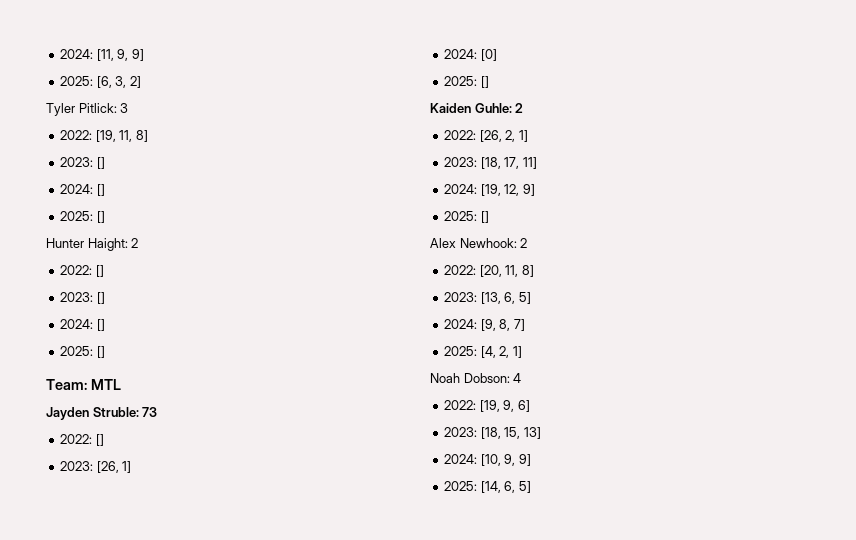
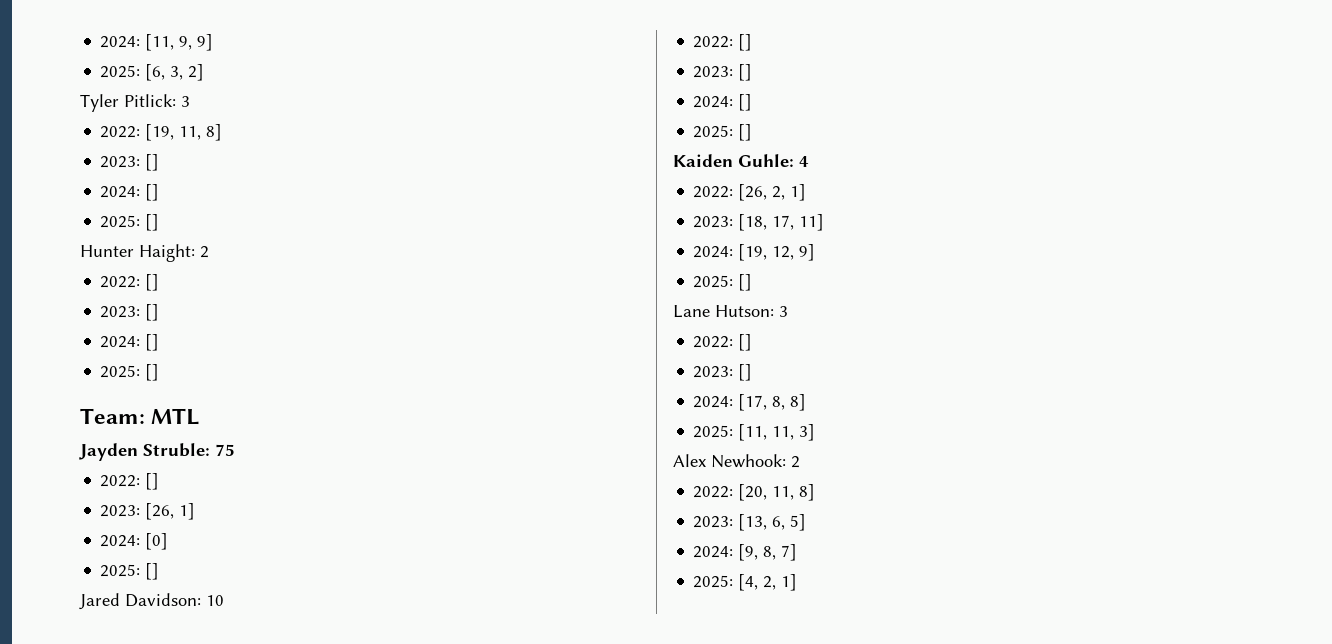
- Jayden Struble: 73
+ Jayden Struble: 75
+ Jared Davidson: 10
+ 2022: []
+ 2023: []
+ 2024: []
+ 2025: []
- Kaiden Guhle: 2
+ Kaiden Guhle: 4
+ Lane Hutson: 3
+ 2022: []
+ 2023: []
+ 2024: [17, 8, 8]
+ 2025: [11, 11, 3]
- Noah Dobson: 4
- 2022: [19, 9, 6]
- 2023: [18, 15, 13]
- 2024: [10, 9, 9]
- 2025: [14, 6, 5]

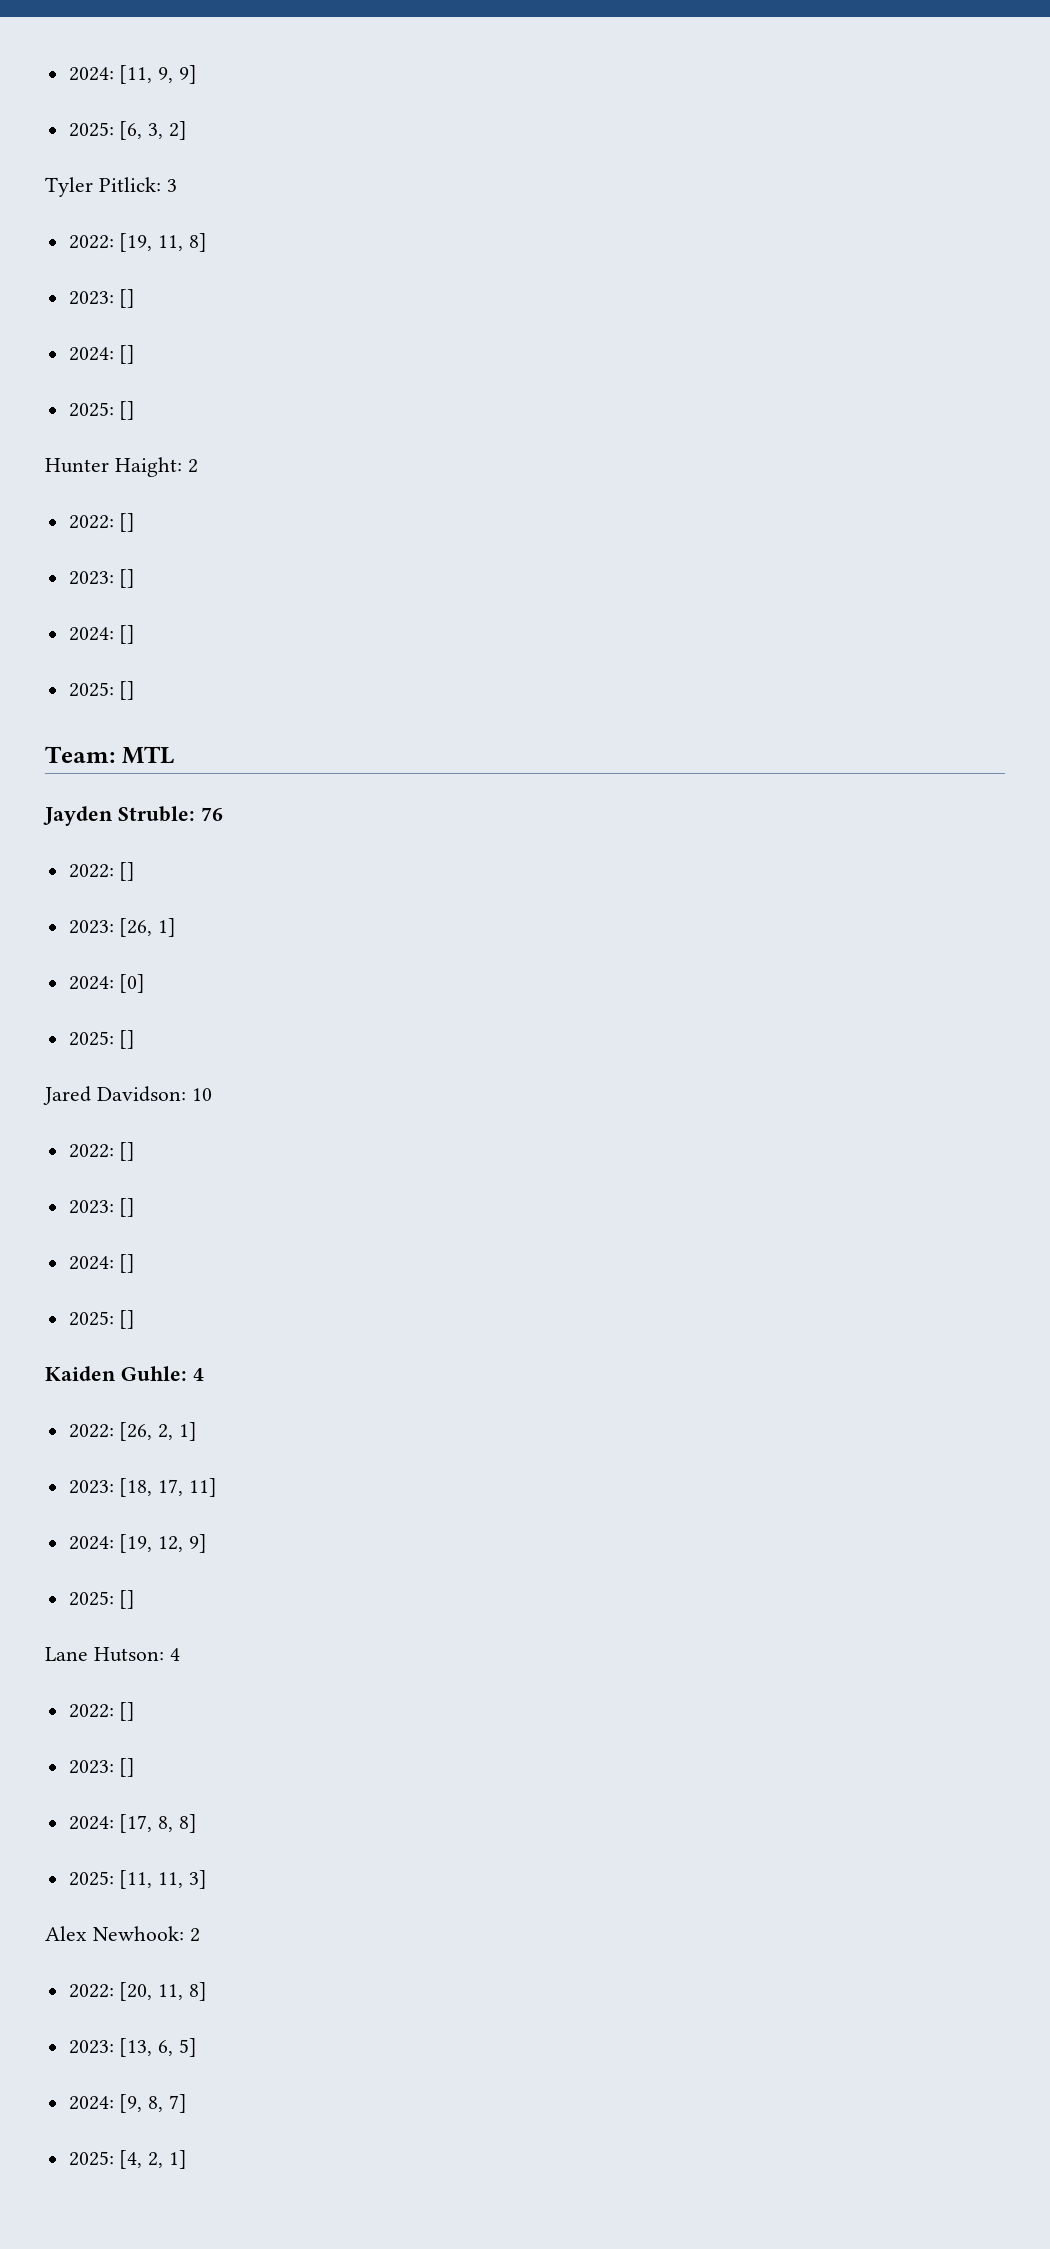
- Jayden Struble: 75
+ Jayden Struble: 76
- Lane Hutson: 3
+ Lane Hutson: 4

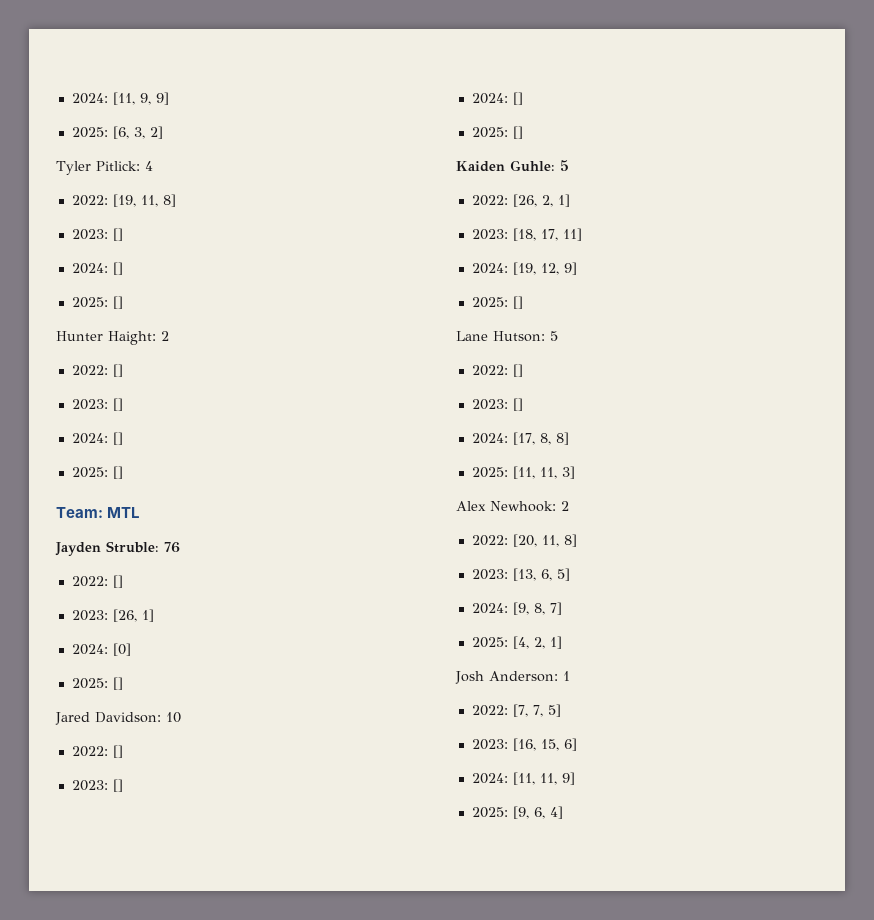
- Tyler Pitlick: 3
+ Tyler Pitlick: 4
- Kaiden Guhle: 4
+ Kaiden Guhle: 5
- Lane Hutson: 4
+ Lane Hutson: 5
+ Josh Anderson: 1
+ 2022: [7, 7, 5]
+ 2023: [16, 15, 6]
+ 2024: [11, 11, 9]
+ 2025: [9, 6, 4]

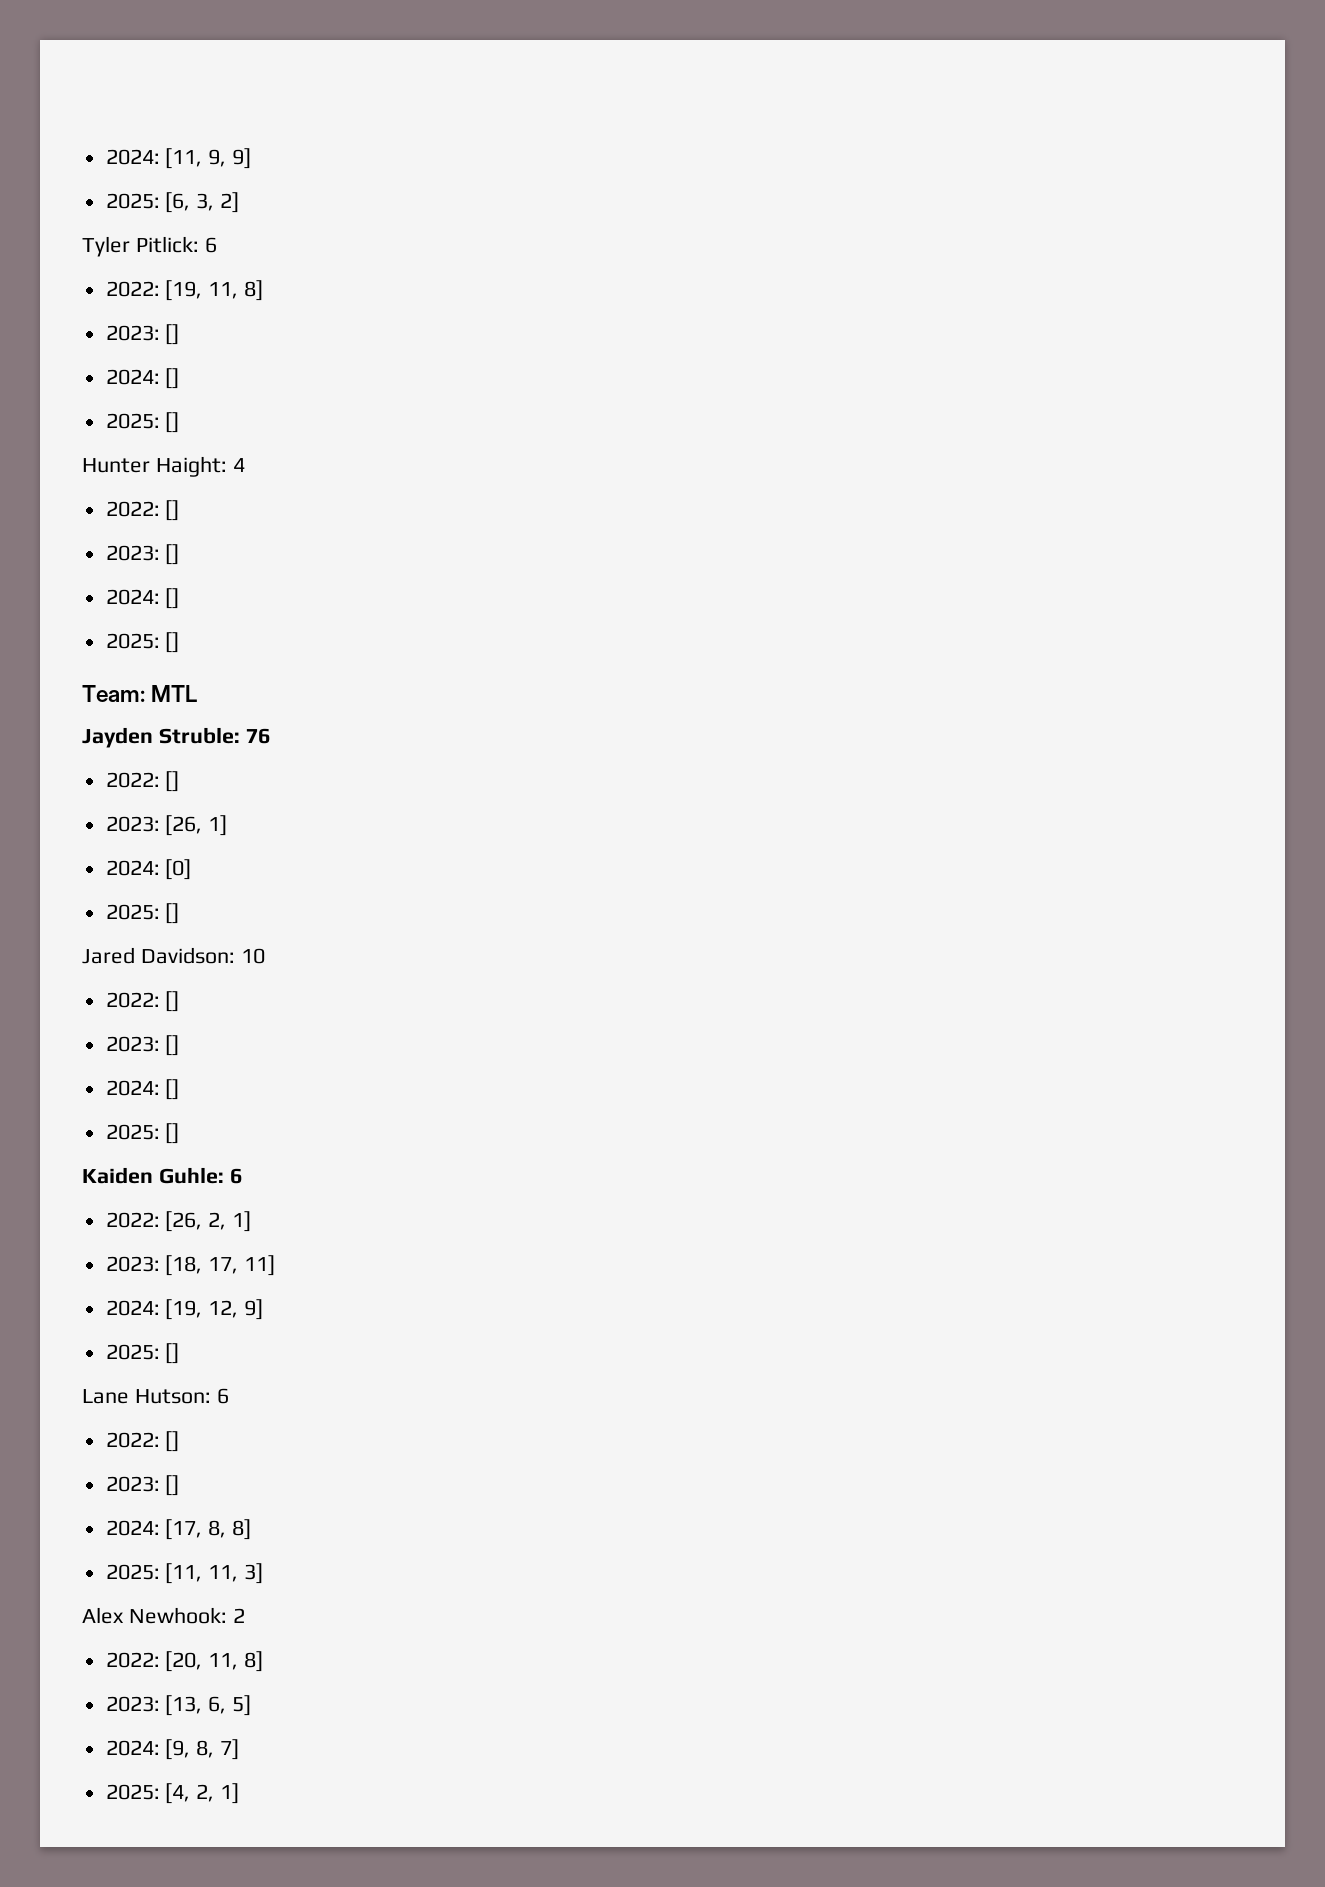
- Tyler Pitlick: 4
+ Tyler Pitlick: 6
- Hunter Haight: 2
+ Hunter Haight: 4
- Kaiden Guhle: 5
+ Kaiden Guhle: 6
- Lane Hutson: 5
+ Lane Hutson: 6
- Josh Anderson: 1
- 2022: [7, 7, 5]
- 2023: [16, 15, 6]
- 2024: [11, 11, 9]
- 2025: [9, 6, 4]

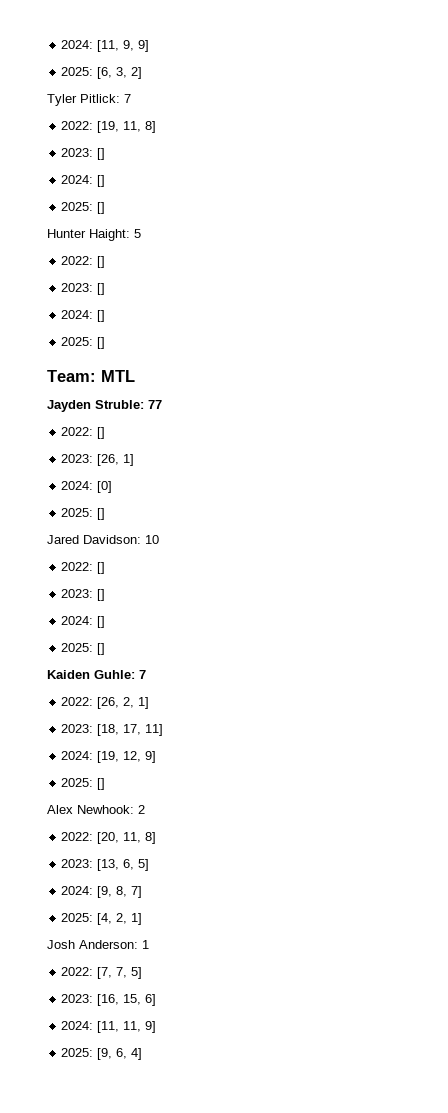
- Tyler Pitlick: 6
+ Tyler Pitlick: 7
- Hunter Haight: 4
+ Hunter Haight: 5
- Jayden Struble: 76
+ Jayden Struble: 77
- Kaiden Guhle: 6
+ Kaiden Guhle: 7
- Lane Hutson: 6
- 2022: []
- 2023: []
- 2024: [17, 8, 8]
- 2025: [11, 11, 3]
+ Josh Anderson: 1
+ 2022: [7, 7, 5]
+ 2023: [16, 15, 6]
+ 2024: [11, 11, 9]
+ 2025: [9, 6, 4]

